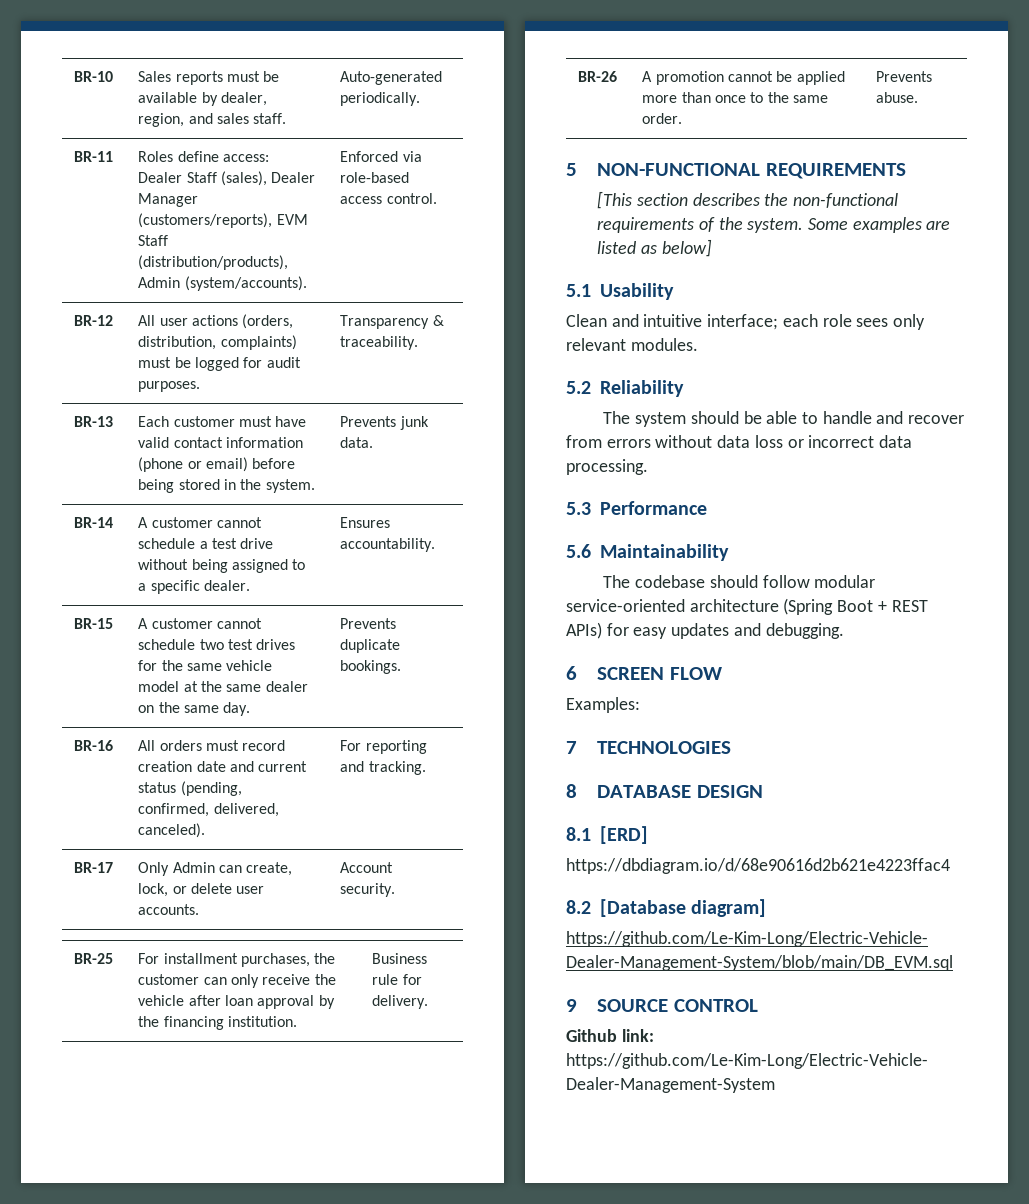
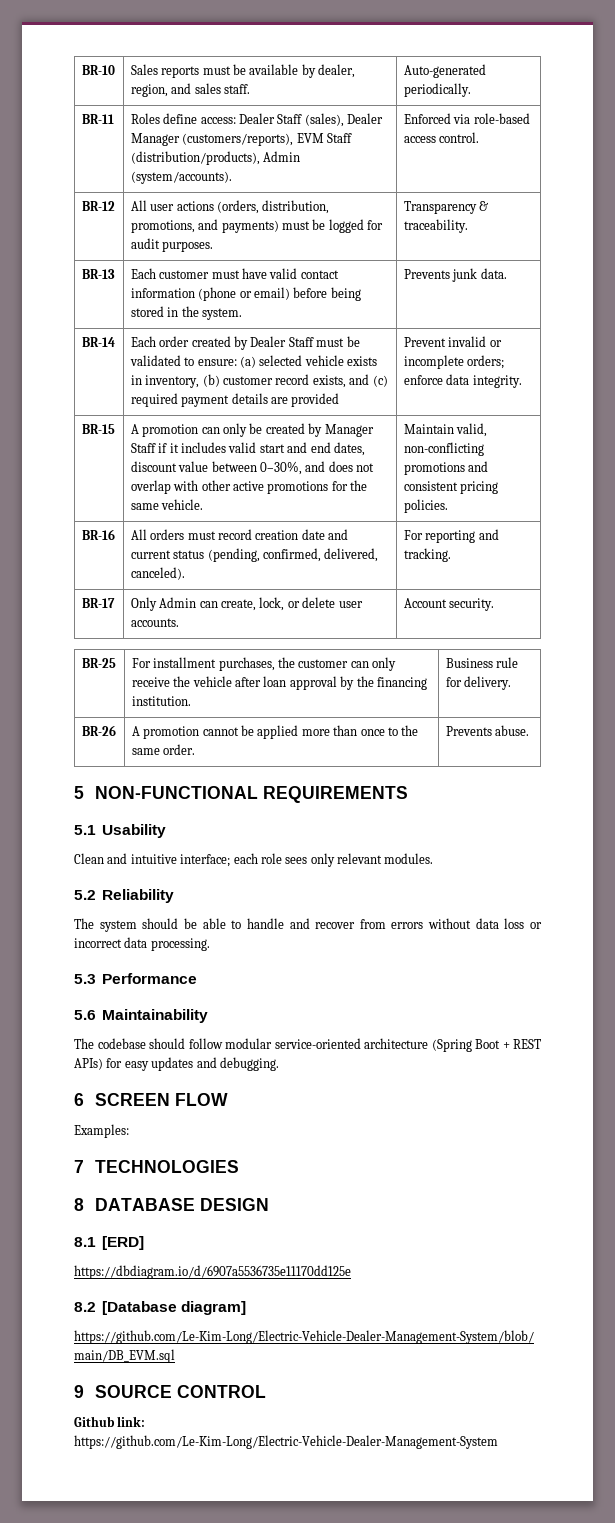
- BR-12 | All user actions (orders, distribution, complaints) must be logged for audit purposes. | Transparency & traceability.
+ BR-12 | All user actions (orders, distribution, promotions, and payments) must be logged for audit purposes. | Transparency & traceability.
- BR-14 | A customer cannot schedule a test drive without being assigned to a specific dealer. | Ensures accountability.
- BR-15 | A customer cannot schedule two test drives for the same vehicle model at the same dealer on the same day. | Prevents duplicate bookings.
+ BR-14 | Each order created by Dealer Staff must be validated to ensure: (a) selected vehicle exists in inventory, (b) customer record exists, and (c) required payment details are provided | Prevent invalid or incomplete orders; enforce data integrity.
+ BR-15 | A promotion can only be created by Manager Staff if it includes valid start and end dates, discount value between 0–30%, and does not overlap with other active promotions for the same vehicle. | Maintain valid, non-conflicting promotions and consistent pricing policies.
- [This section describes the non-functional requirements of the system. Some examples are listed as below]
- https://dbdiagram.io/d/68e90616d2b621e4223ffac4
+ https://dbdiagram.io/d/6907a5536735e11170dd125e

